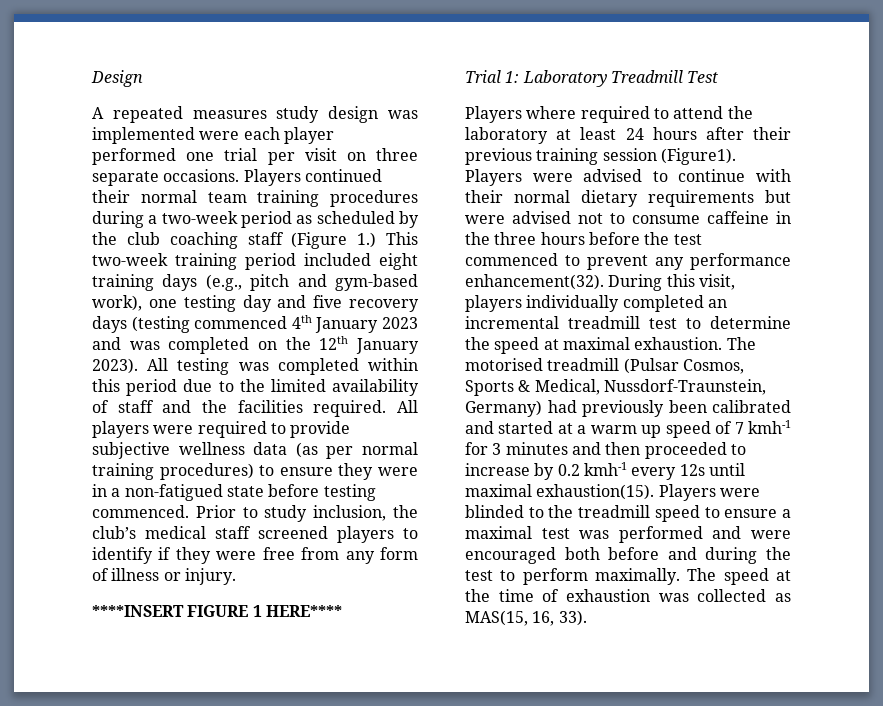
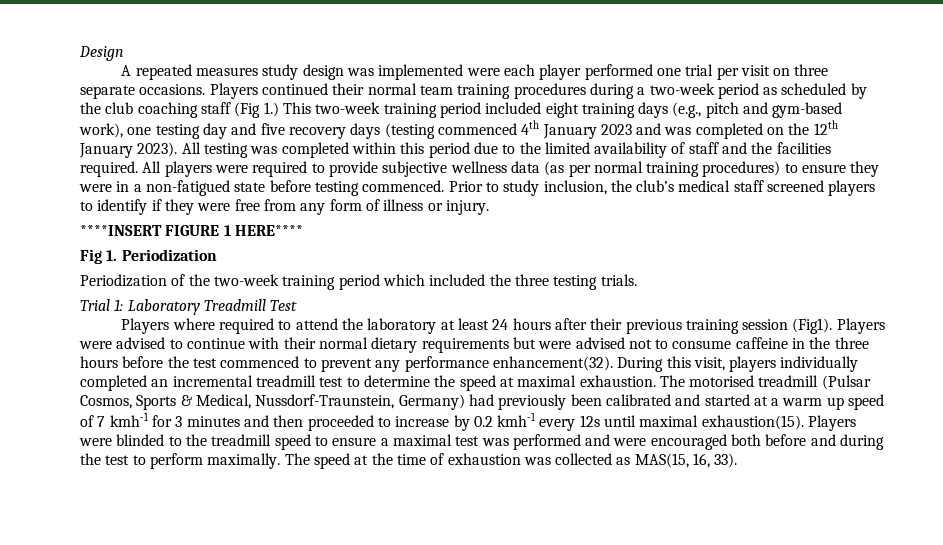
- Players continued their normal team training procedures during a two-week period as scheduled by the club coaching staff (Figure 1.) This two-week training period included eight training days (e.g., pitch and gym-based work), one testing day and five recovery days (testing commenced 4th January 2023 and was completed on the 12th January 2023).
+ Players continued their normal team training procedures during a two-week period as scheduled by the club coaching staff (Fig 1.) This two-week training period included eight training days (e.g., pitch and gym-based work), one testing day and five recovery days (testing commenced 4th January 2023 and was completed on the 12th January 2023).
+ Fig 1. Periodization
+ Periodization of the two-week training period which included the three testing trials.
- Players where required to attend the laboratory at least 24 hours after their previous training session (Figure1).
+ Players where required to attend the laboratory at least 24 hours after their previous training session (Fig1).

